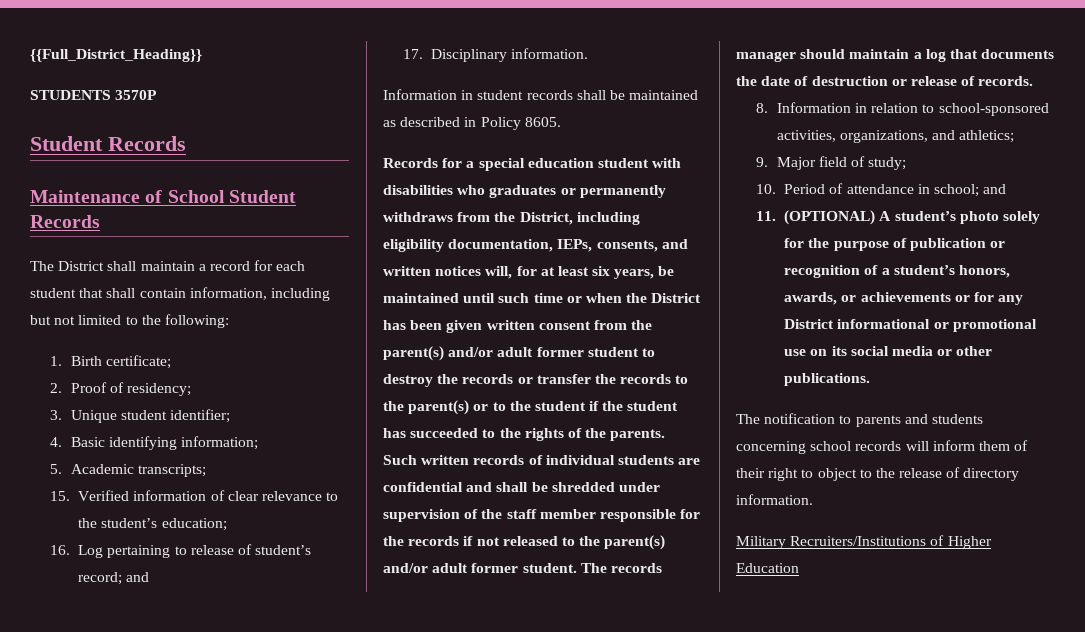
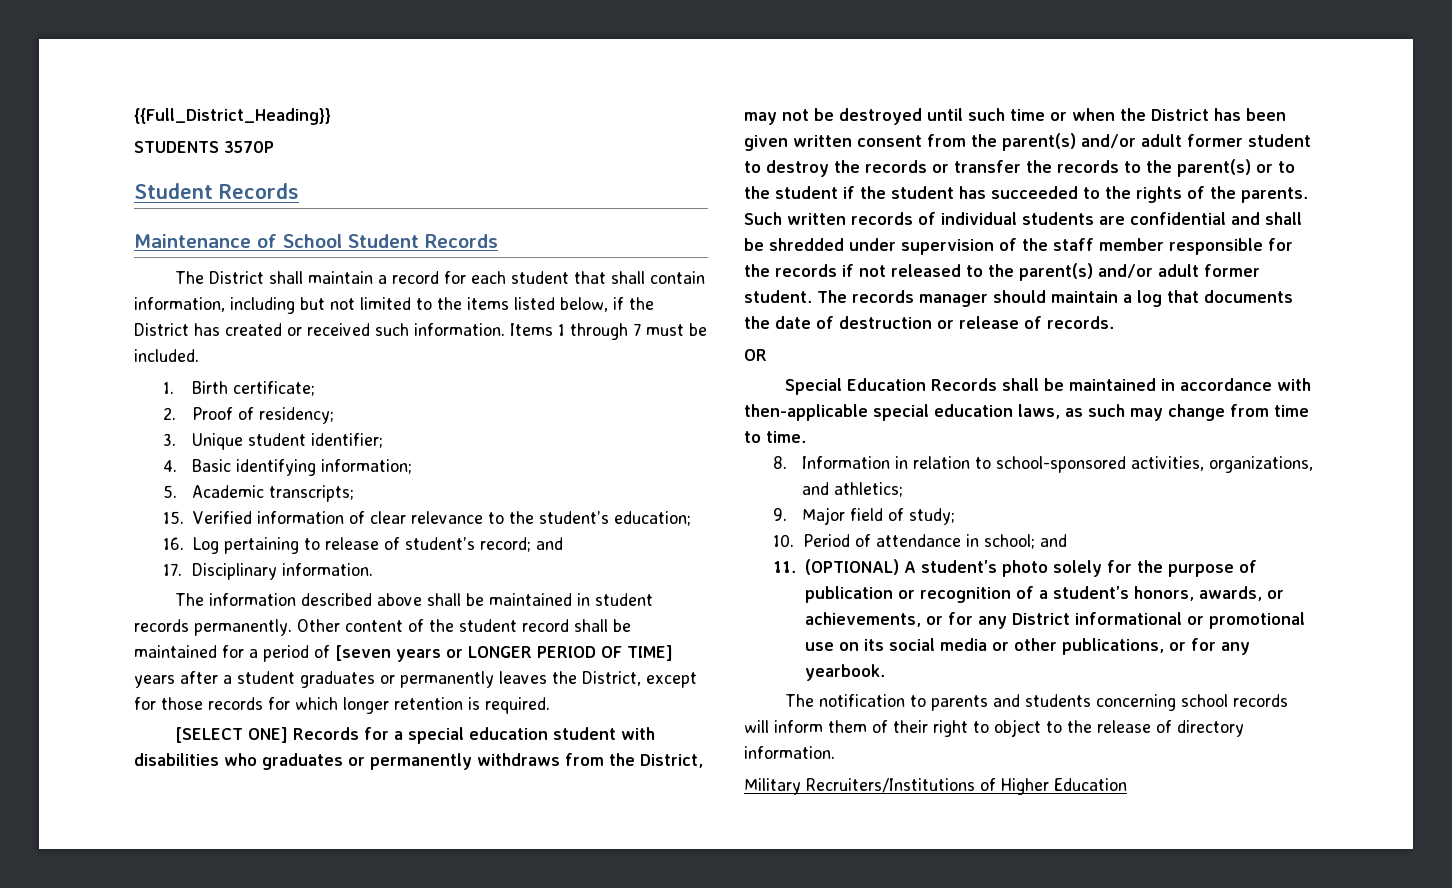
- The District shall maintain a record for each student that shall contain information, including but not limited to the following:
+ The District shall maintain a record for each student that shall contain information, including but not limited to the items listed below, if the District has created or received such information. Items 1 through 7 must be included.
- Information in student records shall be maintained as described in Policy 8605.
- Records for a special education student with disabilities who graduates or permanently withdraws from the District, including eligibility documentation, IEPs, consents, and written notices will, for at least six years, be maintained until such time or when the District has been given written consent from the parent(s) and/or adult former student to destroy the records or transfer the records to the parent(s) or to the student if the student has succeeded to the rights of the parents.
+ The information described above shall be maintained in student records permanently. Other content of the student record shall be maintained for a period of [seven years or LONGER PERIOD OF TIME] years after a student graduates or permanently leaves the District, except for those records for which longer retention is required.
+ [SELECT ONE] Records for a special education student with disabilities who graduates or permanently withdraws from the District, may not be destroyed until such time or when the District has been given written consent from the parent(s) and/or adult former student to destroy the records or transfer the records to the parent(s) or to the student if the student has succeeded to the rights of the parents.
+ OR
+ Special Education Records shall be maintained in accordance with then-applicable special education laws, as such may change from time to time.
- 11. (OPTIONAL) A student’s photo solely for the purpose of publication or recognition of a student’s honors, awards, or achievements or for any District informational or promotional use on its social media or other publications.
+ 11. (OPTIONAL) A student’s photo solely for the purpose of publication or recognition of a student’s honors, awards, or achievements, or for any District informational or promotional use on its social media or other publications, or for any yearbook.

